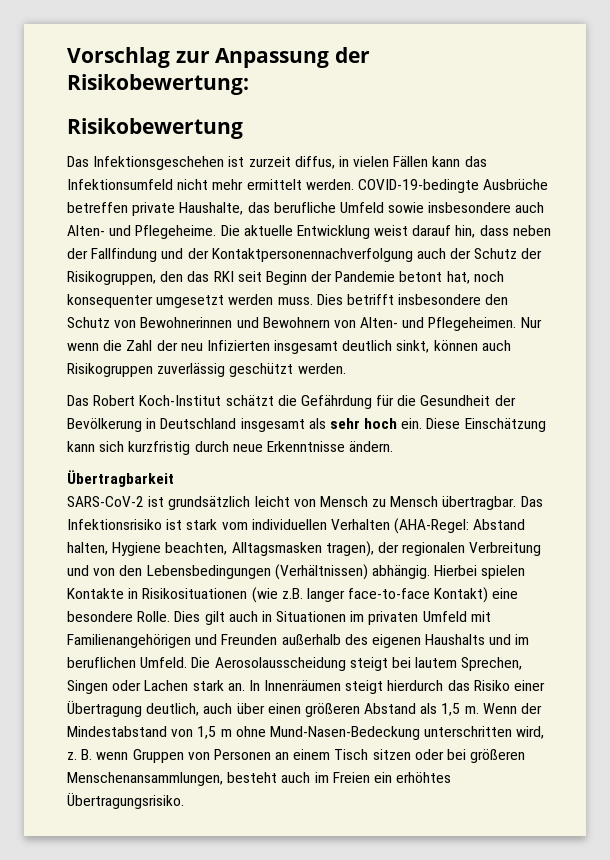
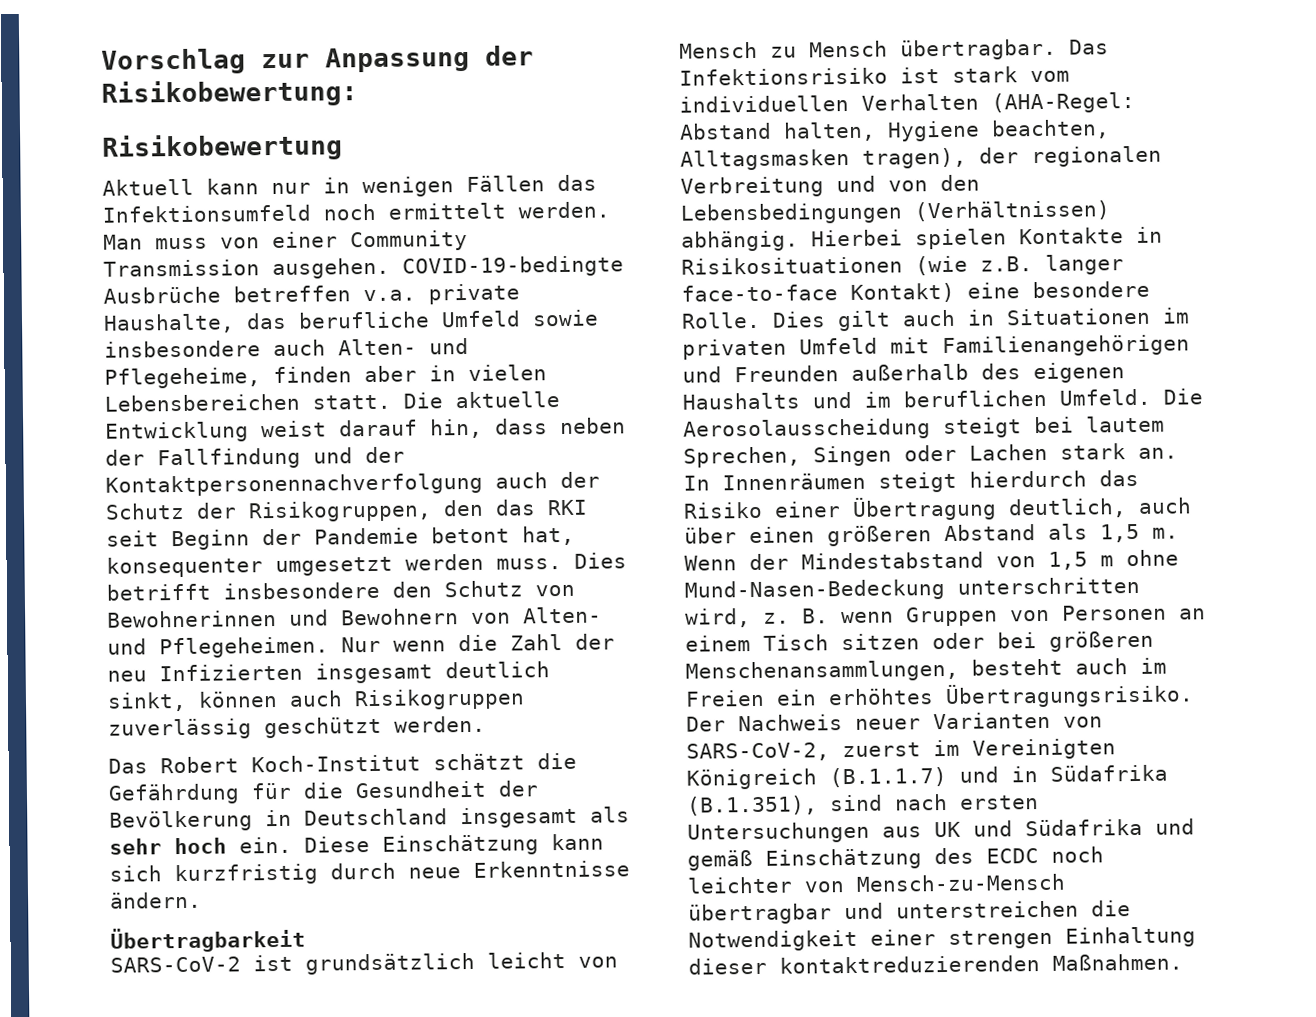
- Das Infektionsgeschehen ist zurzeit diffus, in vielen Fällen kann das Infektionsumfeld nicht mehr ermittelt werden.
+ Aktuell kann nur in wenigen Fällen das Infektionsumfeld noch ermittelt werden. Man muss von einer Community Transmission ausgehen.
- COVID-19-bedingte Ausbrüche betreffen private Haushalte, das berufliche Umfeld sowie insbesondere auch Alten- und Pflegeheime.
+ COVID-19-bedingte Ausbrüche betreffen v.a. private Haushalte, das berufliche Umfeld sowie insbesondere auch Alten- und Pflegeheime, finden aber in vielen Lebensbereichen statt.
- Die aktuelle Entwicklung weist darauf hin, dass neben der Fallfindung und der Kontaktpersonennachverfolgung auch der Schutz der Risikogruppen, den das RKI seit Beginn der Pandemie betont hat, noch konsequenter umgesetzt werden muss.
+ Die aktuelle Entwicklung weist darauf hin, dass neben der Fallfindung und der Kontaktpersonennachverfolgung auch der Schutz der Risikogruppen, den das RKI seit Beginn der Pandemie betont hat, konsequenter umgesetzt werden muss.
+ Der Nachweis neuer Varianten von SARS-CoV-2, zuerst im Vereinigten Königreich (B.1.1.7) und in Südafrika (B.1.351), sind nach ersten Untersuchungen aus UK und Südafrika und gemäß Einschätzung des ECDC noch leichter von Mensch-zu-Mensch übertragbar und unterstreichen die Notwendigkeit einer strengen Einhaltung dieser kontaktreduzierenden Maßnahmen.

